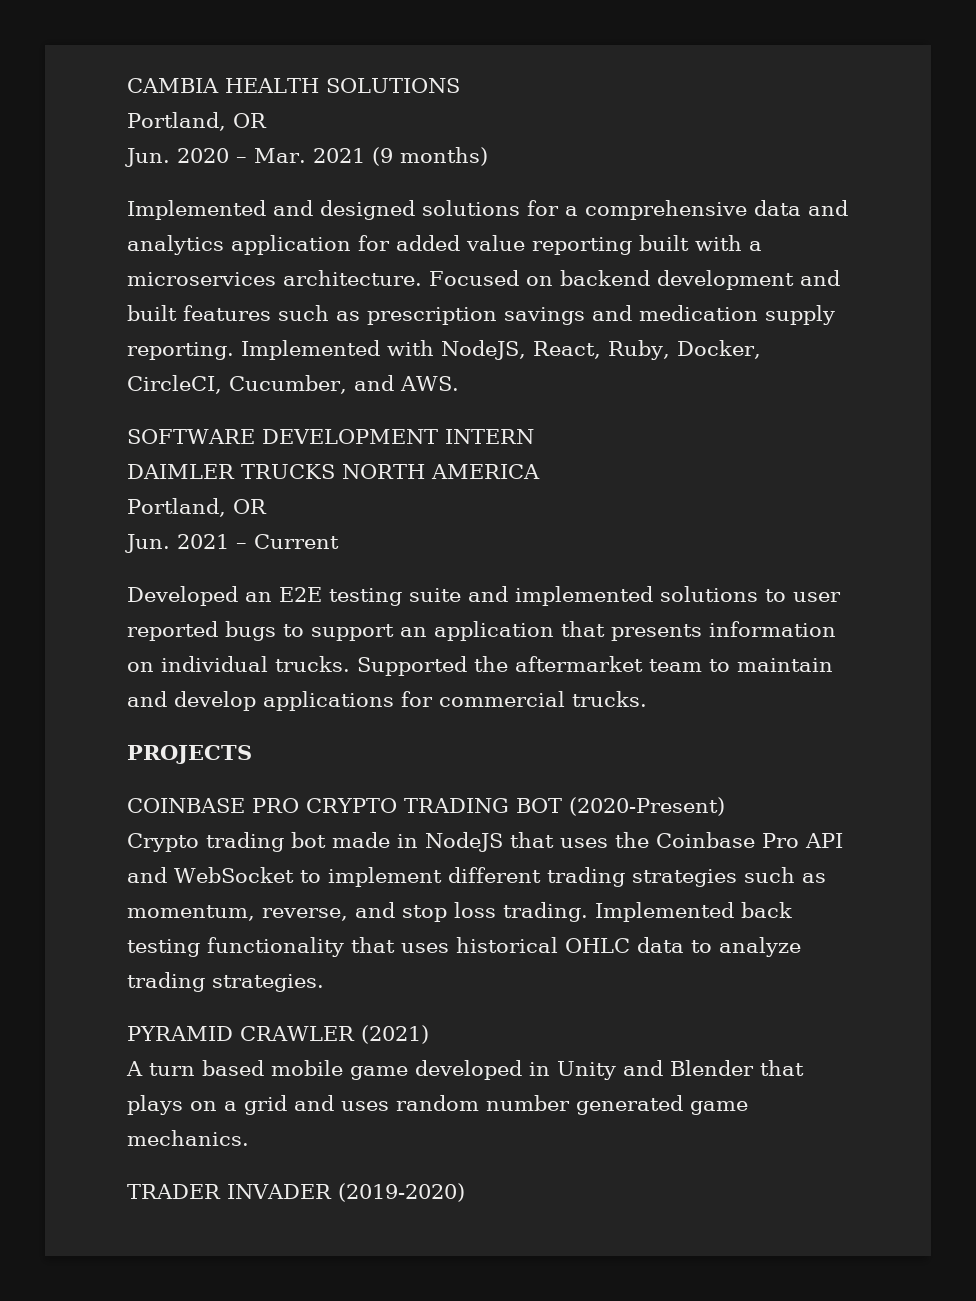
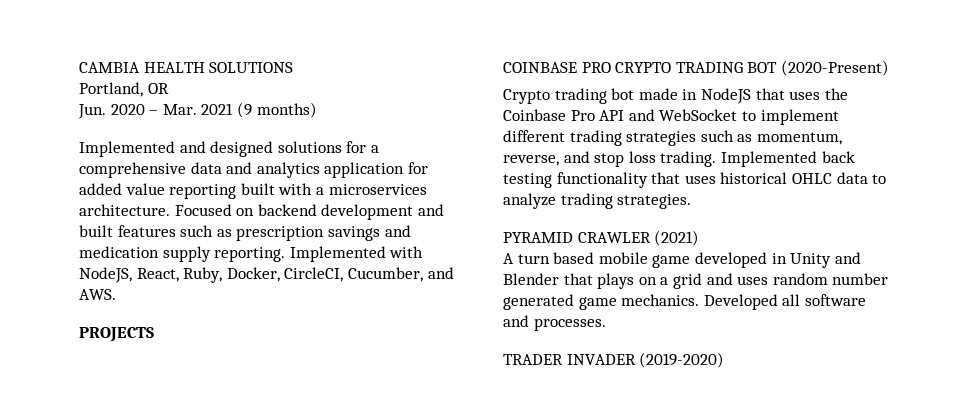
- SOFTWARE DEVELOPMENT INTERN
- DAIMLER TRUCKS NORTH AMERICA
- Portland, OR
- Jun. 2021 – Current
- Developed an E2E testing suite and implemented solutions to user reported bugs to support an application that presents information on individual trucks. Supported the aftermarket team to maintain and develop applications for commercial trucks.
+ Developed all software and processes.

